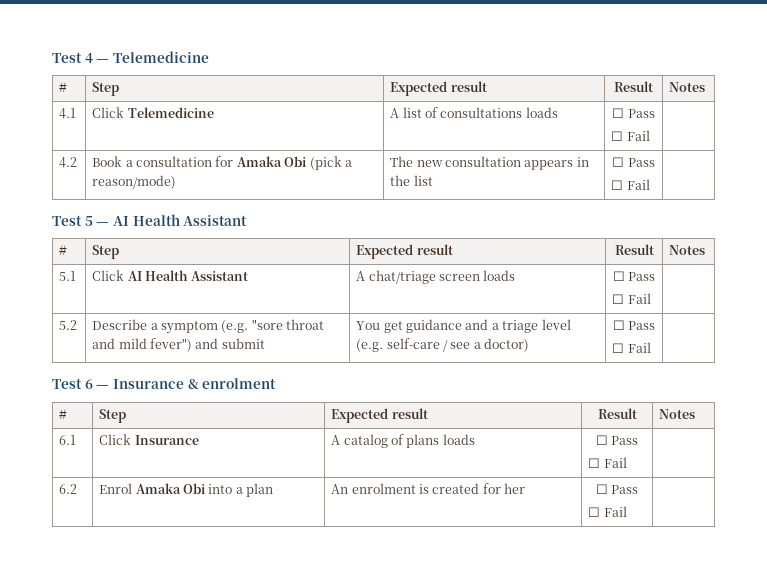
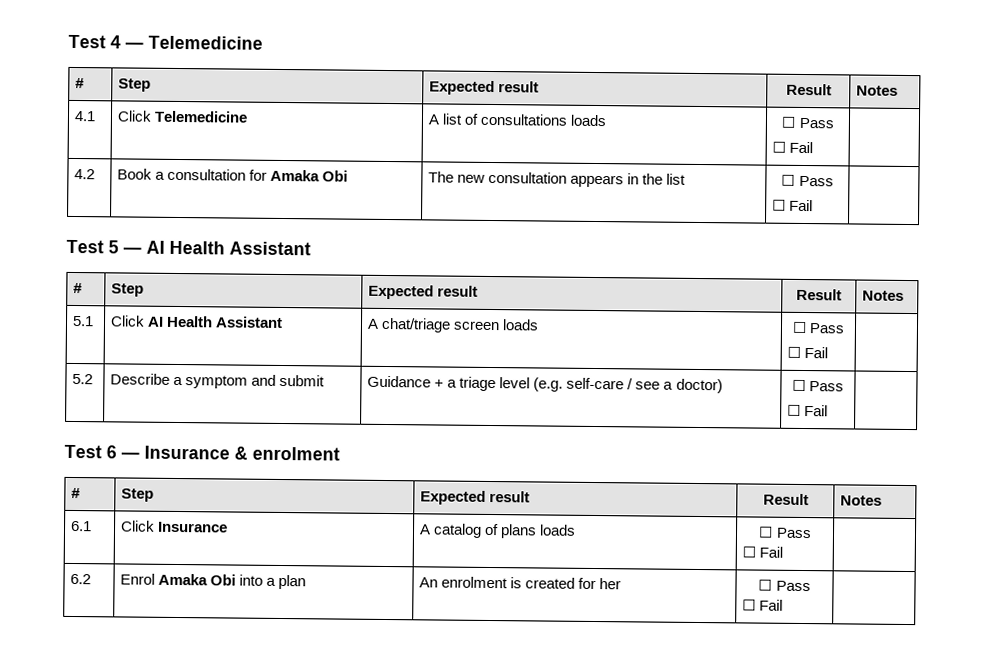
- 4.2 | Book a consultation for Amaka Obi (pick a reason/mode) | The new consultation appears in the list | ☐ Pass
+ 4.2 | Book a consultation for Amaka Obi | The new consultation appears in the list | ☐ Pass
- 5.2 | Describe a symptom (e.g. "sore throat and mild fever") and submit | You get guidance and a triage level (e.g. self-care / see a doctor) | ☐ Pass
+ 5.2 | Describe a symptom and submit | Guidance + a triage level (e.g. self-care / see a doctor) | ☐ Pass

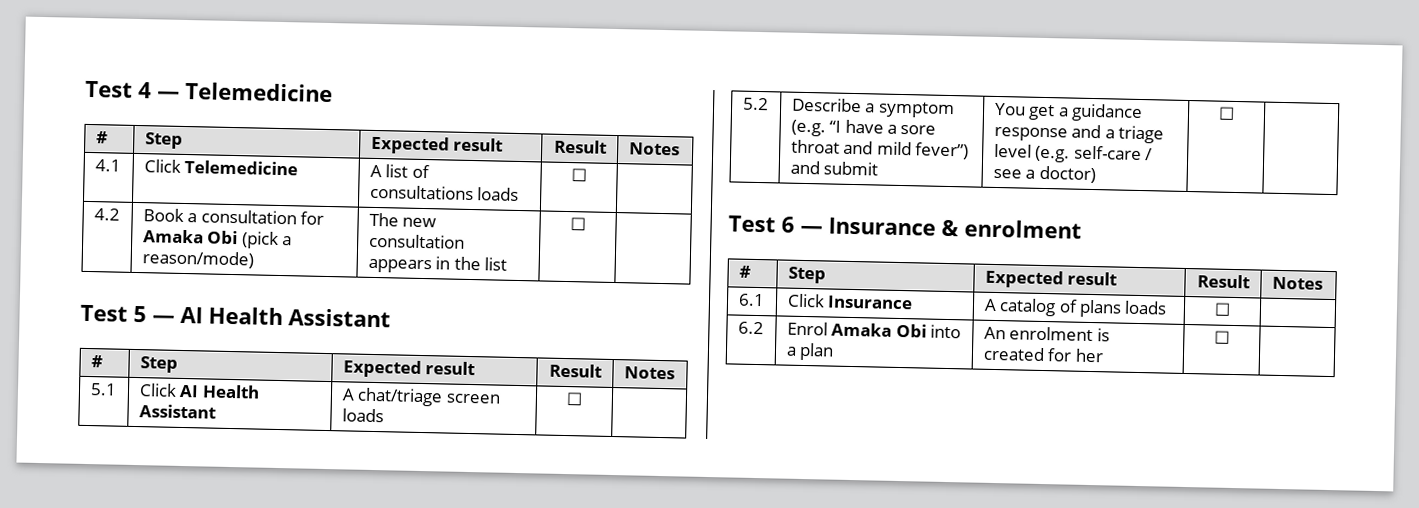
- 4.1 | Click Telemedicine | A list of consultations loads | ☐ Pass
- ☐ Fail |
+ 4.1 | Click Telemedicine | A list of consultations loads | ☐ |
- 4.2 | Book a consultation for Amaka Obi | The new consultation appears in the list | ☐ Pass
- ☐ Fail |
+ 4.2 | Book a consultation for Amaka Obi (pick a reason/mode) | The new consultation appears in the list | ☐ |
- 5.1 | Click AI Health Assistant | A chat/triage screen loads | ☐ Pass
- ☐ Fail |
+ 5.1 | Click AI Health Assistant | A chat/triage screen loads | ☐ |
- 5.2 | Describe a symptom and submit | Guidance + a triage level (e.g. self-care / see a doctor) | ☐ Pass
- ☐ Fail |
+ 5.2 | Describe a symptom (e.g. “I have a sore throat and mild fever”) and submit | You get a guidance response and a triage level (e.g. self-care / see a doctor) | ☐ |
- 6.1 | Click Insurance | A catalog of plans loads | ☐ Pass
- ☐ Fail |
+ 6.1 | Click Insurance | A catalog of plans loads | ☐ |
- 6.2 | Enrol Amaka Obi into a plan | An enrolment is created for her | ☐ Pass
- ☐ Fail |
+ 6.2 | Enrol Amaka Obi into a plan | An enrolment is created for her | ☐ |

